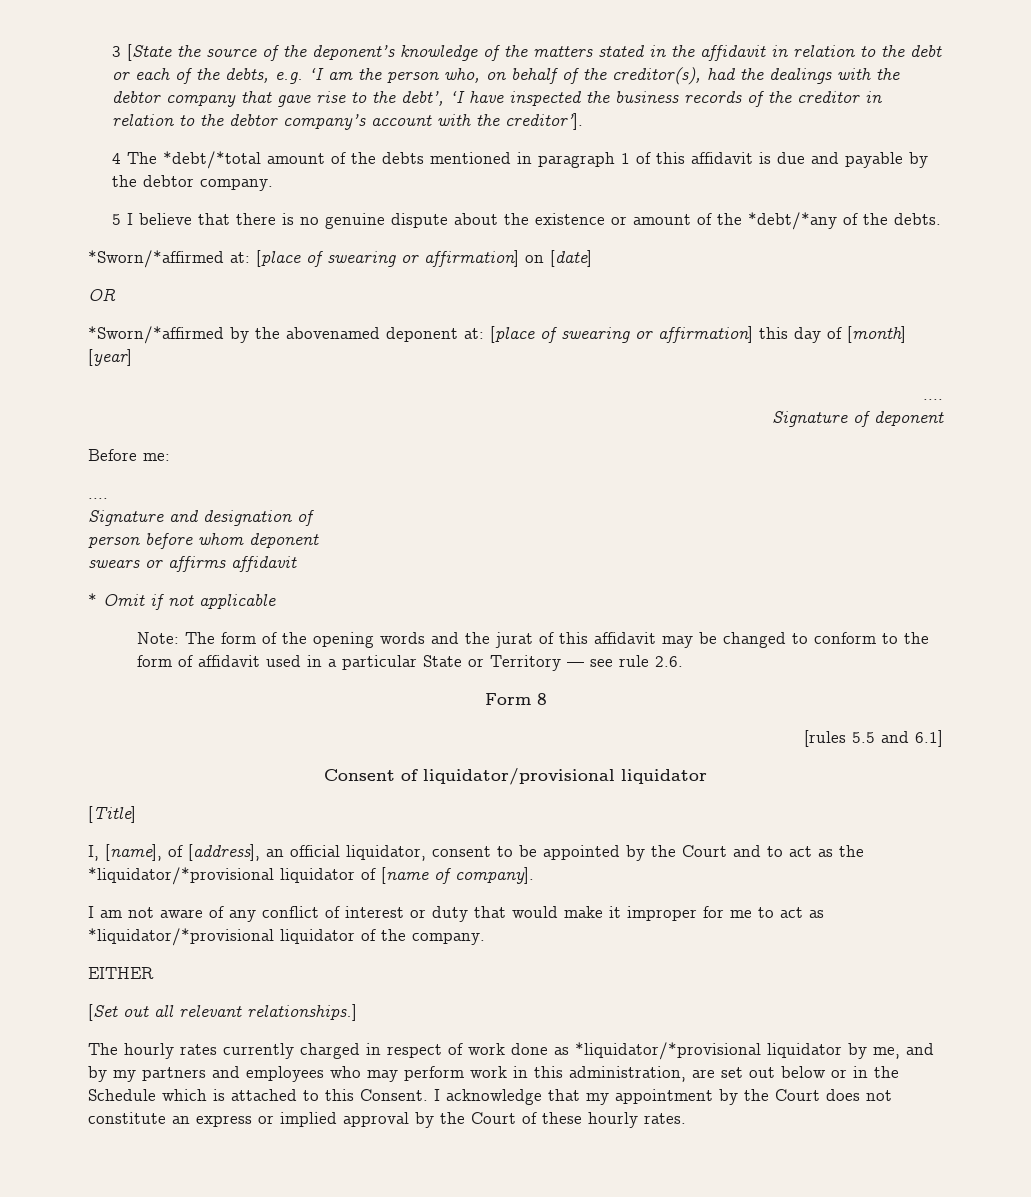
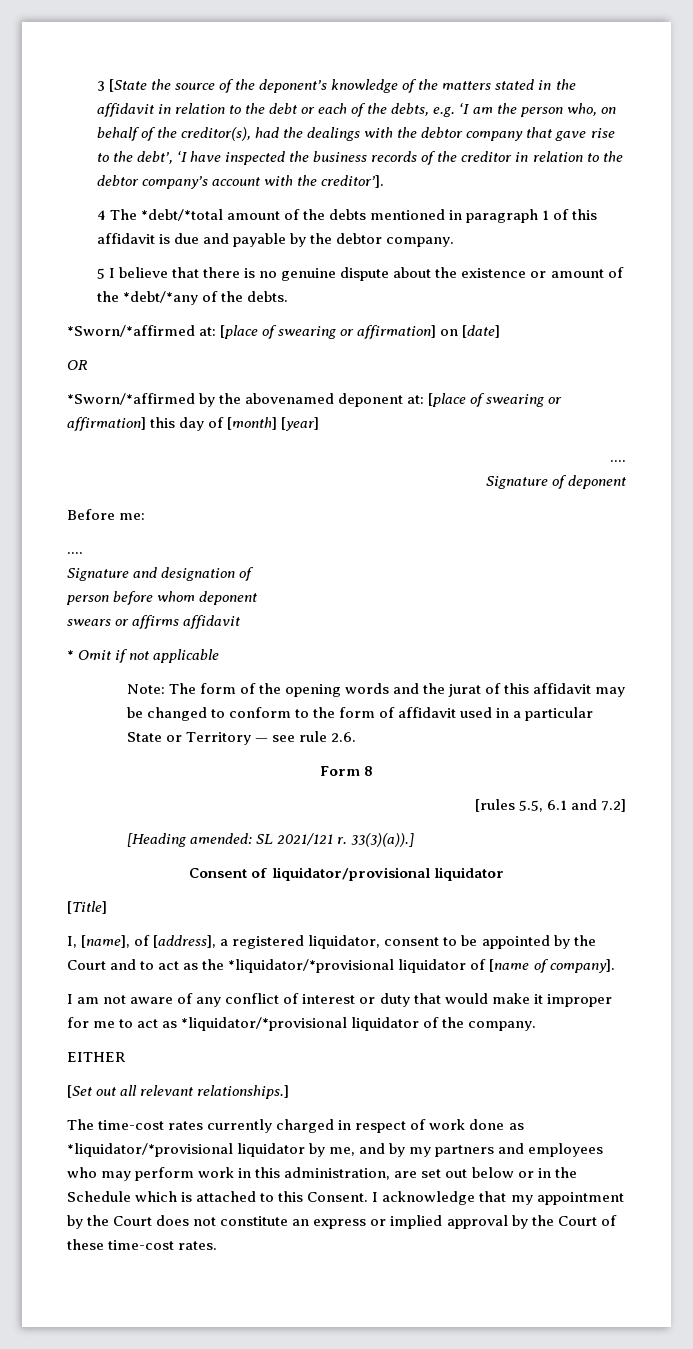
- [rules 5.5 and 6.1]
+ [rules 5.5, 6.1 and 7.2]
+ [Heading amended: SL 2021/121 r. 33(3)(a)).]
- I, [name], of [address], an official liquidator, consent to be appointed by the Court and to act as the *liquidator/*provisional liquidator of [name of company].
+ I, [name], of [address], a registered liquidator, consent to be appointed by the Court and to act as the *liquidator/*provisional liquidator of [name of company].
- The hourly rates currently charged in respect of work done as *liquidator/*provisional liquidator by me, and by my partners and employees who may perform work in this administration, are set out below or in the Schedule which is attached to this Consent.
+ The time-cost rates currently charged in respect of work done as *liquidator/*provisional liquidator by me, and by my partners and employees who may perform work in this administration, are set out below or in the Schedule which is attached to this Consent.
- I acknowledge that my appointment by the Court does not constitute an express or implied approval by the Court of these hourly rates.
+ I acknowledge that my appointment by the Court does not constitute an express or implied approval by the Court of these time-cost rates.

